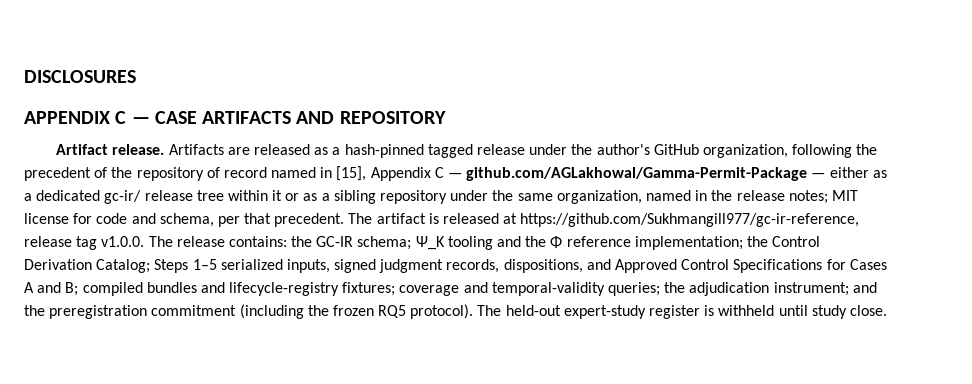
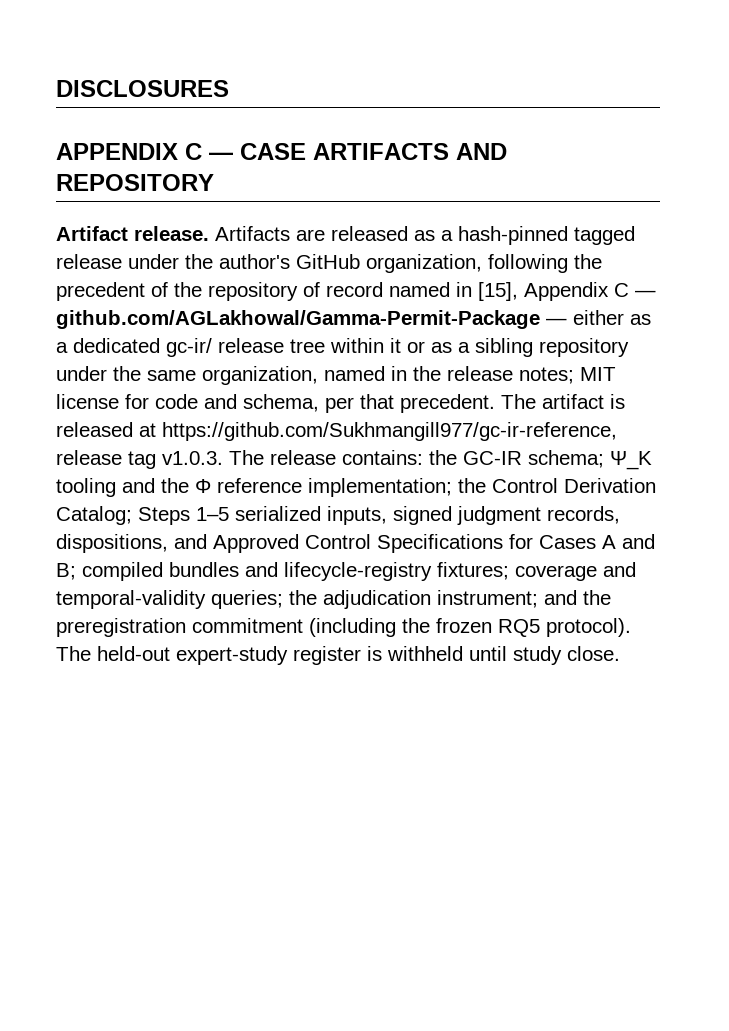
- The artifact is released at https://github.com/Sukhmangill977/gc-ir-reference, release tag v1.0.0. The release contains:
+ The artifact is released at https://github.com/Sukhmangill977/gc-ir-reference, release tag v1.0.3. The release contains:

